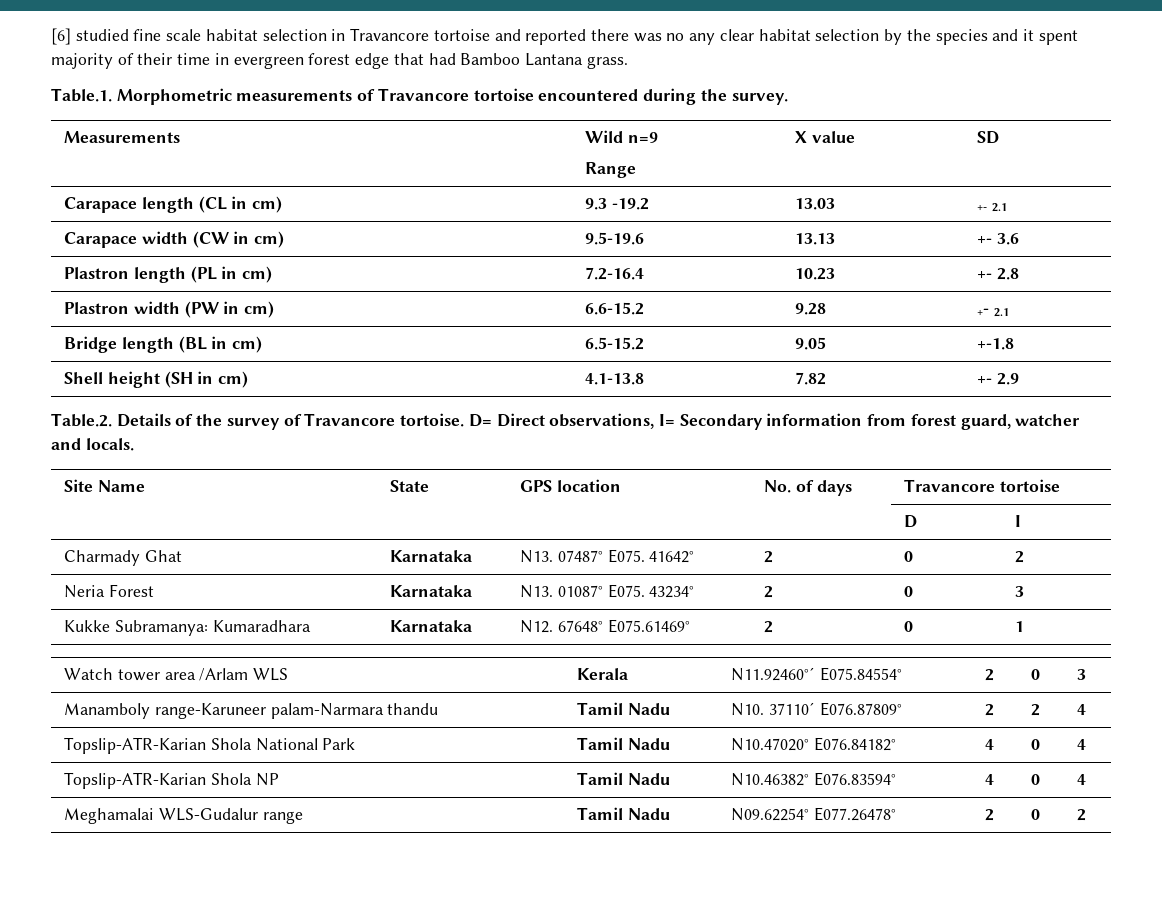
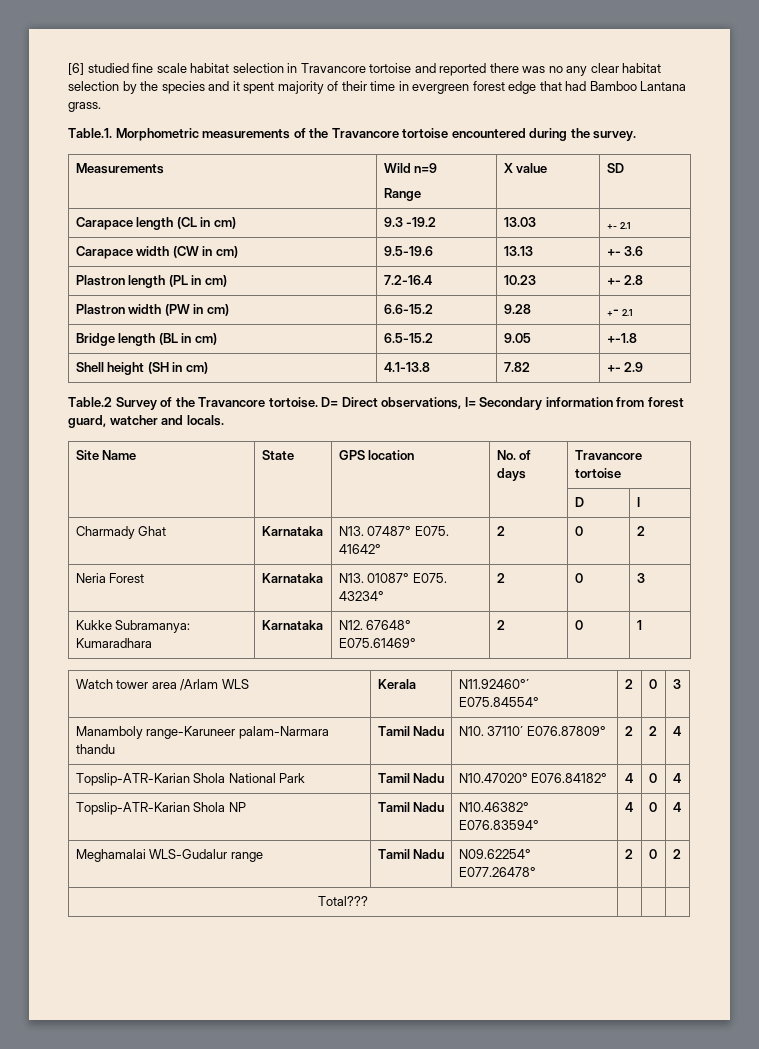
- Table.1. Morphometric measurements of Travancore tortoise encountered during the survey.
+ Table.1. Morphometric measurements of the Travancore tortoise encountered during the survey.
- Table.2. Details of the survey of Travancore tortoise.
+ Table.2 Survey of the Travancore tortoise.
+ Total??? | | |

